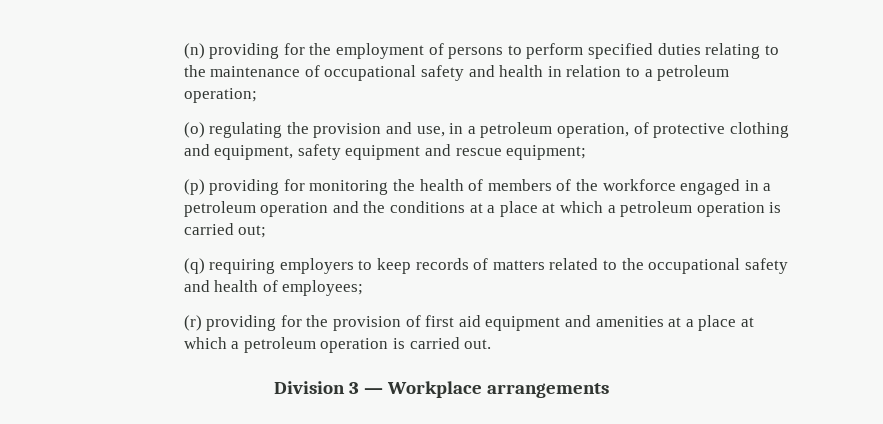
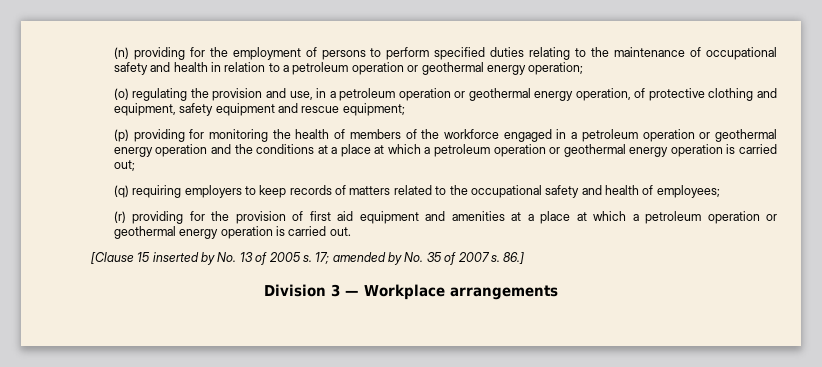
- (n) providing for the employment of persons to perform specified duties relating to the maintenance of occupational safety and health in relation to a petroleum operation;
+ (n) providing for the employment of persons to perform specified duties relating to the maintenance of occupational safety and health in relation to a petroleum operation or geothermal energy operation;
- (o) regulating the provision and use, in a petroleum operation, of protective clothing and equipment, safety equipment and rescue equipment;
+ (o) regulating the provision and use, in a petroleum operation or geothermal energy operation, of protective clothing and equipment, safety equipment and rescue equipment;
- (p) providing for monitoring the health of members of the workforce engaged in a petroleum operation and the conditions at a place at which a petroleum operation is carried out;
+ (p) providing for monitoring the health of members of the workforce engaged in a petroleum operation or geothermal energy operation and the conditions at a place at which a petroleum operation or geothermal energy operation is carried out;
- (r) providing for the provision of first aid equipment and amenities at a place at which a petroleum operation is carried out.
+ (r) providing for the provision of first aid equipment and amenities at a place at which a petroleum operation or geothermal energy operation is carried out.
+ [Clause 15 inserted by No. 13 of 2005 s. 17; amended by No. 35 of 2007 s. 86.]

